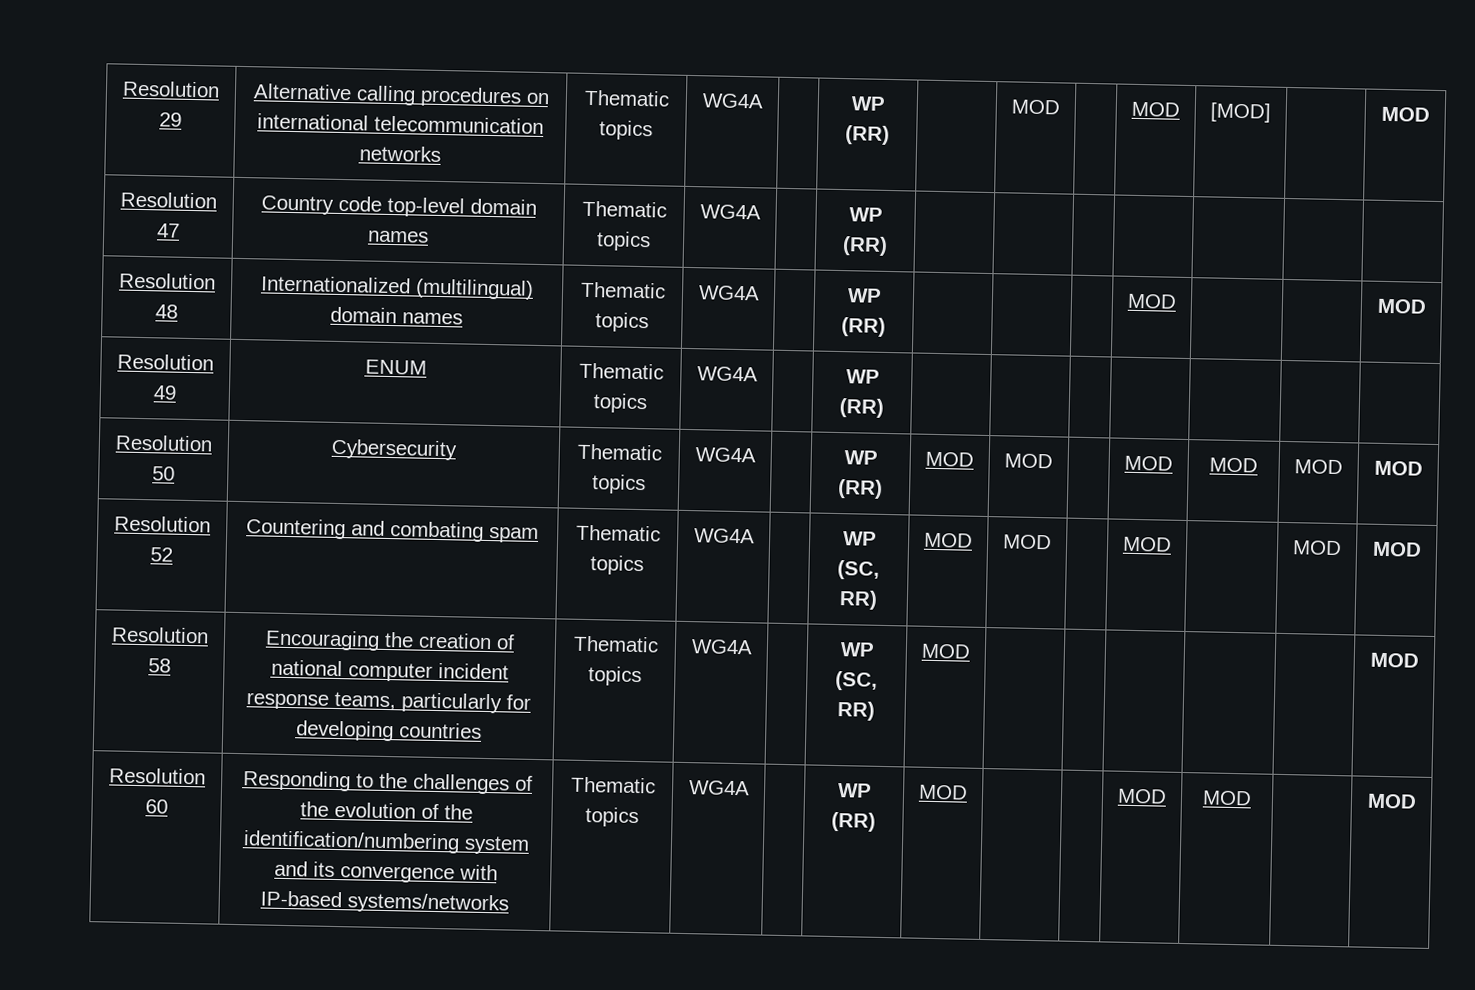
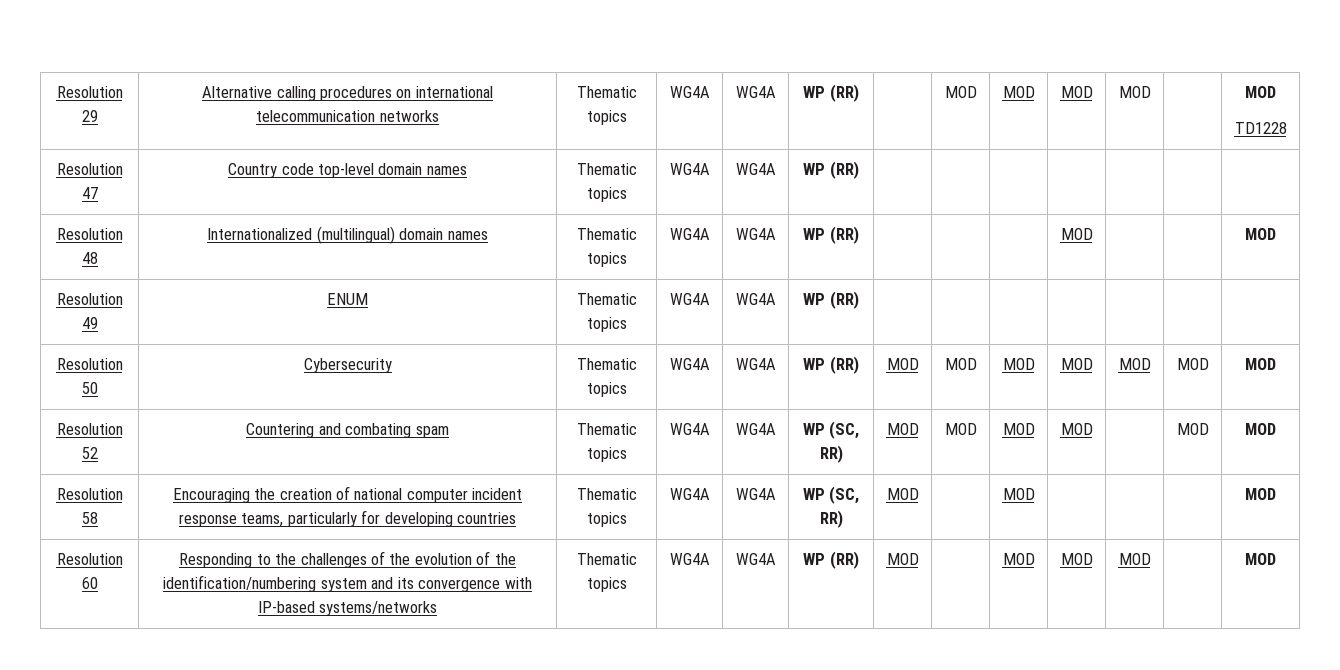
- Resolution 29 | Alternative calling procedures on international telecommunication networks | Thematic topics | WG4A | | WP (RR) | | MOD | | MOD | [MOD] | | MOD
+ Resolution 29 | Alternative calling procedures on international telecommunication networks | Thematic topics | WG4A | WG4A | WP (RR) | | MOD | MOD | MOD | MOD | | MOD
+ TD1228
- Resolution 47 | Country code top-level domain names | Thematic topics | WG4A | | WP (RR) | | | | | | |
+ Resolution 47 | Country code top-level domain names | Thematic topics | WG4A | WG4A | WP (RR) | | | | | | |
- Resolution 48 | Internationalized (multilingual) domain names | Thematic topics | WG4A | | WP (RR) | | | | MOD | | | MOD
+ Resolution 48 | Internationalized (multilingual) domain names | Thematic topics | WG4A | WG4A | WP (RR) | | | | MOD | | | MOD
- Resolution 49 | ENUM | Thematic topics | WG4A | | WP (RR) | | | | | | |
+ Resolution 49 | ENUM | Thematic topics | WG4A | WG4A | WP (RR) | | | | | | |
- Resolution 50 | Cybersecurity | Thematic topics | WG4A | | WP (RR) | MOD | MOD | | MOD | MOD | MOD | MOD
+ Resolution 50 | Cybersecurity | Thematic topics | WG4A | WG4A | WP (RR) | MOD | MOD | MOD | MOD | MOD | MOD | MOD
- Resolution 52 | Countering and combating spam | Thematic topics | WG4A | | WP (SC, RR) | MOD | MOD | | MOD | | MOD | MOD
+ Resolution 52 | Countering and combating spam | Thematic topics | WG4A | WG4A | WP (SC, RR) | MOD | MOD | MOD | MOD | | MOD | MOD
- Resolution 58 | Encouraging the creation of national computer incident response teams, particularly for developing countries | Thematic topics | WG4A | | WP (SC, RR) | MOD | | | | | | MOD
+ Resolution 58 | Encouraging the creation of national computer incident response teams, particularly for developing countries | Thematic topics | WG4A | WG4A | WP (SC, RR) | MOD | | MOD | | | | MOD
- Resolution 60 | Responding to the challenges of the evolution of the identification/numbering system and its convergence with IP-based systems/networks | Thematic topics | WG4A | | WP (RR) | MOD | | | MOD | MOD | | MOD
+ Resolution 60 | Responding to the challenges of the evolution of the identification/numbering system and its convergence with IP-based systems/networks | Thematic topics | WG4A | WG4A | WP (RR) | MOD | | MOD | MOD | MOD | | MOD

